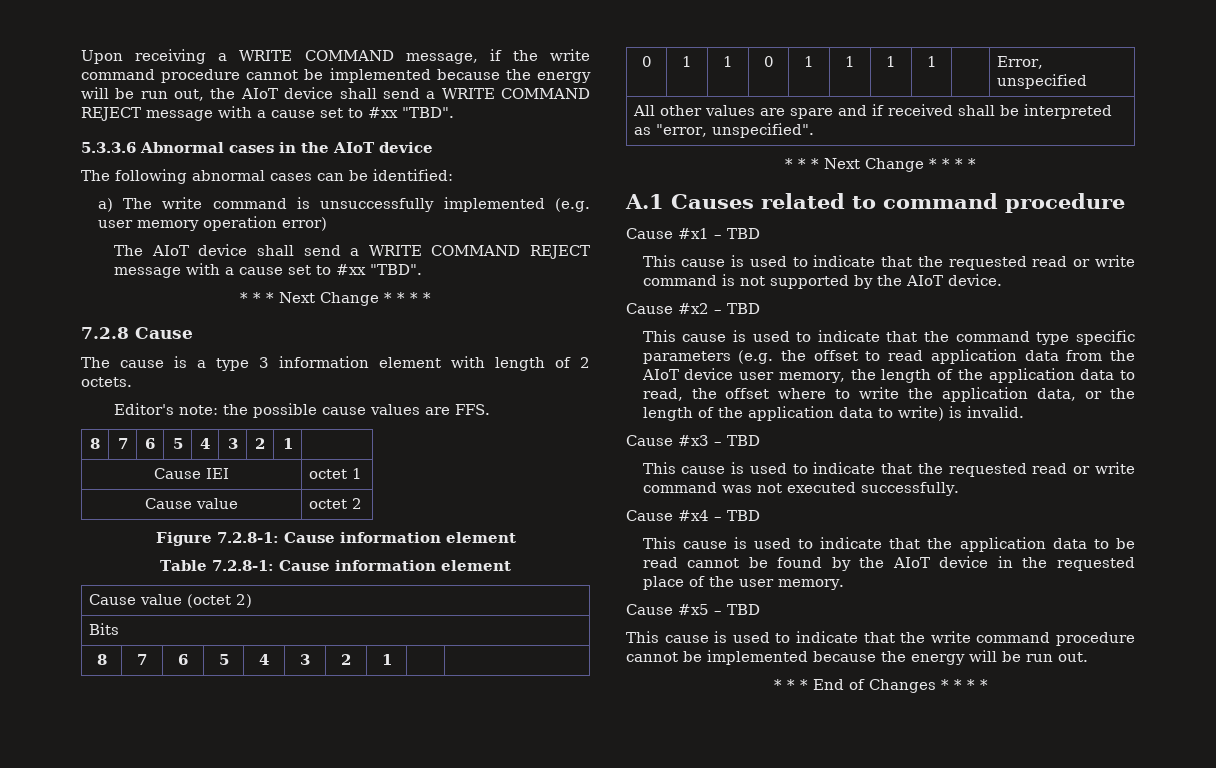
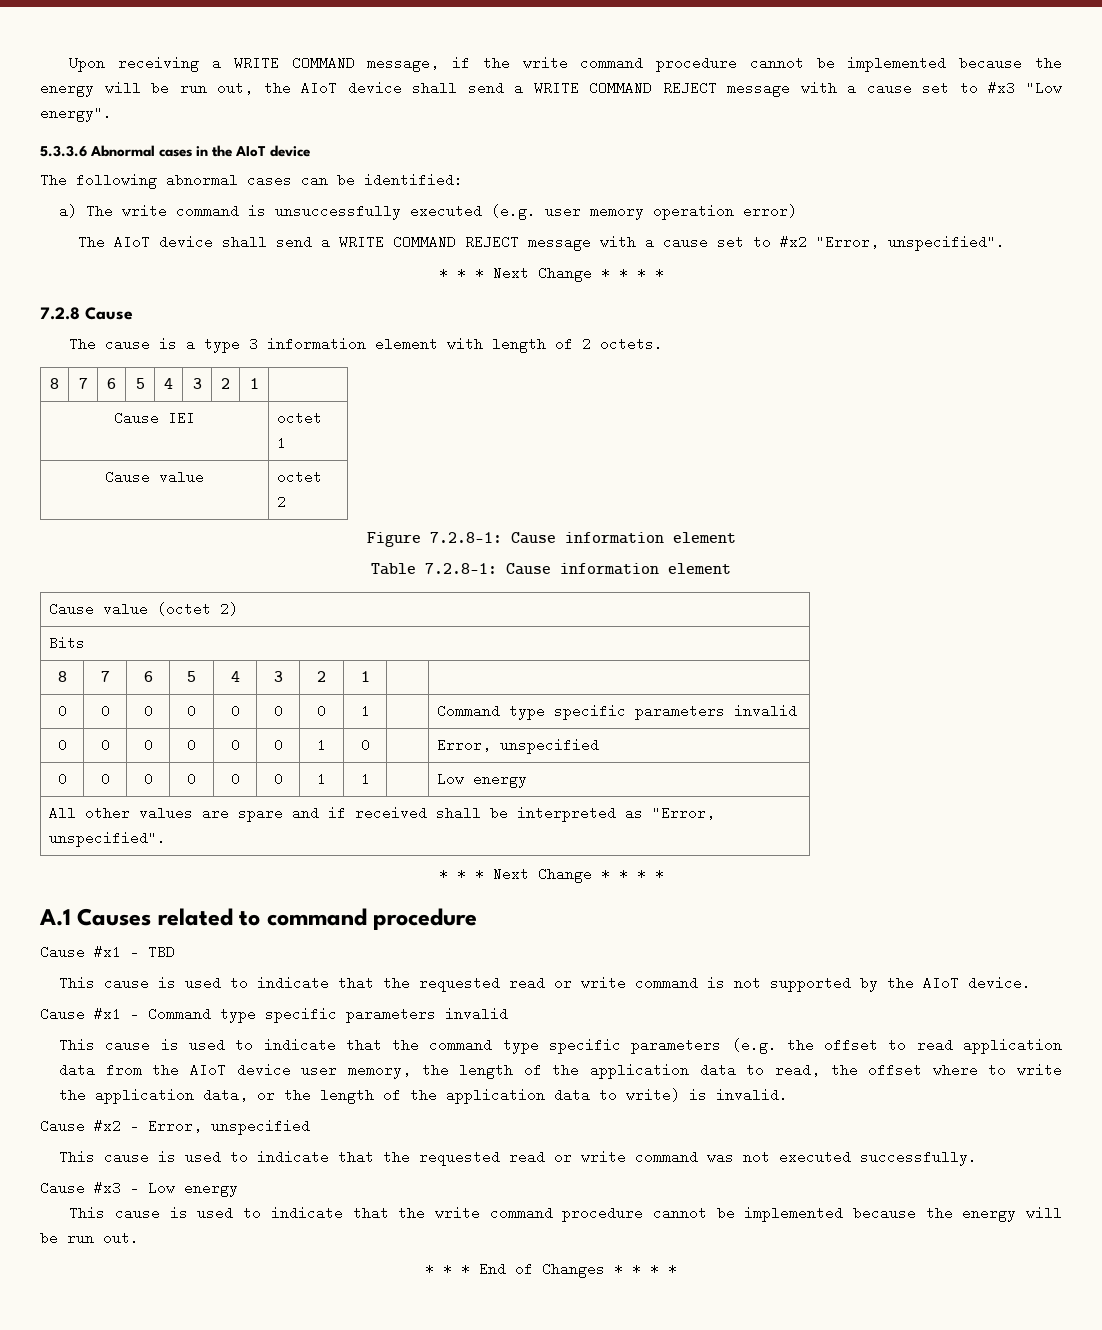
- Upon receiving a WRITE COMMAND message, if the write command procedure cannot be implemented because the energy will be run out, the AIoT device shall send a WRITE COMMAND REJECT message with a cause set to #xx "TBD".
+ Upon receiving a WRITE COMMAND message, if the write command procedure cannot be implemented because the energy will be run out, the AIoT device shall send a WRITE COMMAND REJECT message with a cause set to #x3 "Low energy".
- a) The write command is unsuccessfully implemented (e.g. user memory operation error)
+ a) The write command is unsuccessfully executed (e.g. user memory operation error)
- The AIoT device shall send a WRITE COMMAND REJECT message with a cause set to #xx "TBD".
+ The AIoT device shall send a WRITE COMMAND REJECT message with a cause set to #x2 "Error, unspecified".
- Editor's note: the possible cause values are FFS.
- 0 | 1 | 1 | 0 | 1 | 1 | 1 | 1 | | Error, unspecified
+ 0 | 0 | 0 | 0 | 0 | 0 | 0 | 1 | | Command type specific parameters invalid
+ 0 | 0 | 0 | 0 | 0 | 0 | 1 | 0 | | Error, unspecified
+ 0 | 0 | 0 | 0 | 0 | 0 | 1 | 1 | | Low energy
- All other values are spare and if received shall be interpreted as "error, unspecified".
+ All other values are spare and if received shall be interpreted as "Error, unspecified".
- Cause #x2 – TBD
+ Cause #x1 – Command type specific parameters invalid
- Cause #x3 – TBD
+ Cause #x2 – Error, unspecified
- Cause #x4 – TBD
- This cause is used to indicate that the application data to be read cannot be found by the AIoT device in the requested place of the user memory.
- Cause #x5 – TBD
+ Cause #x3 – Low energy

